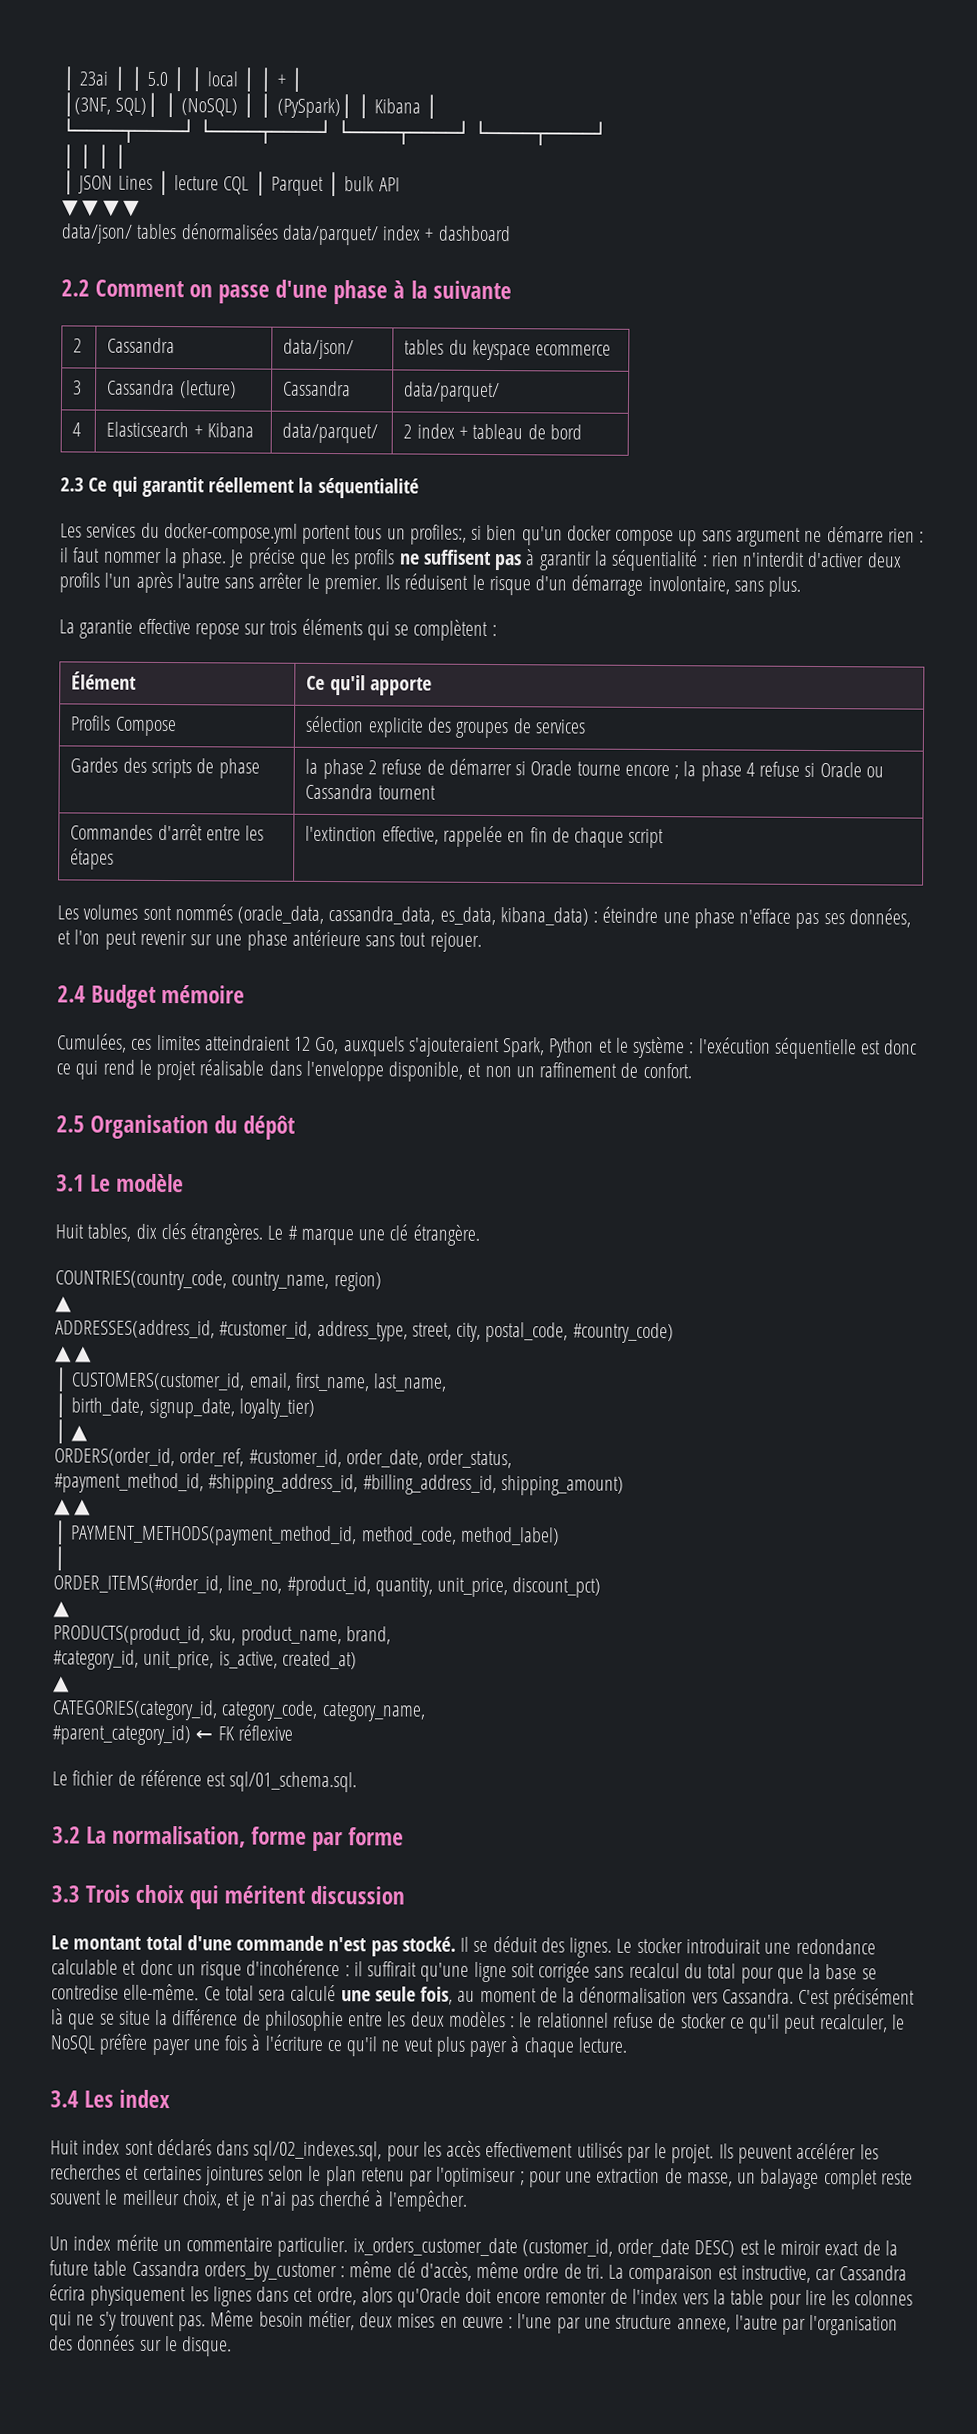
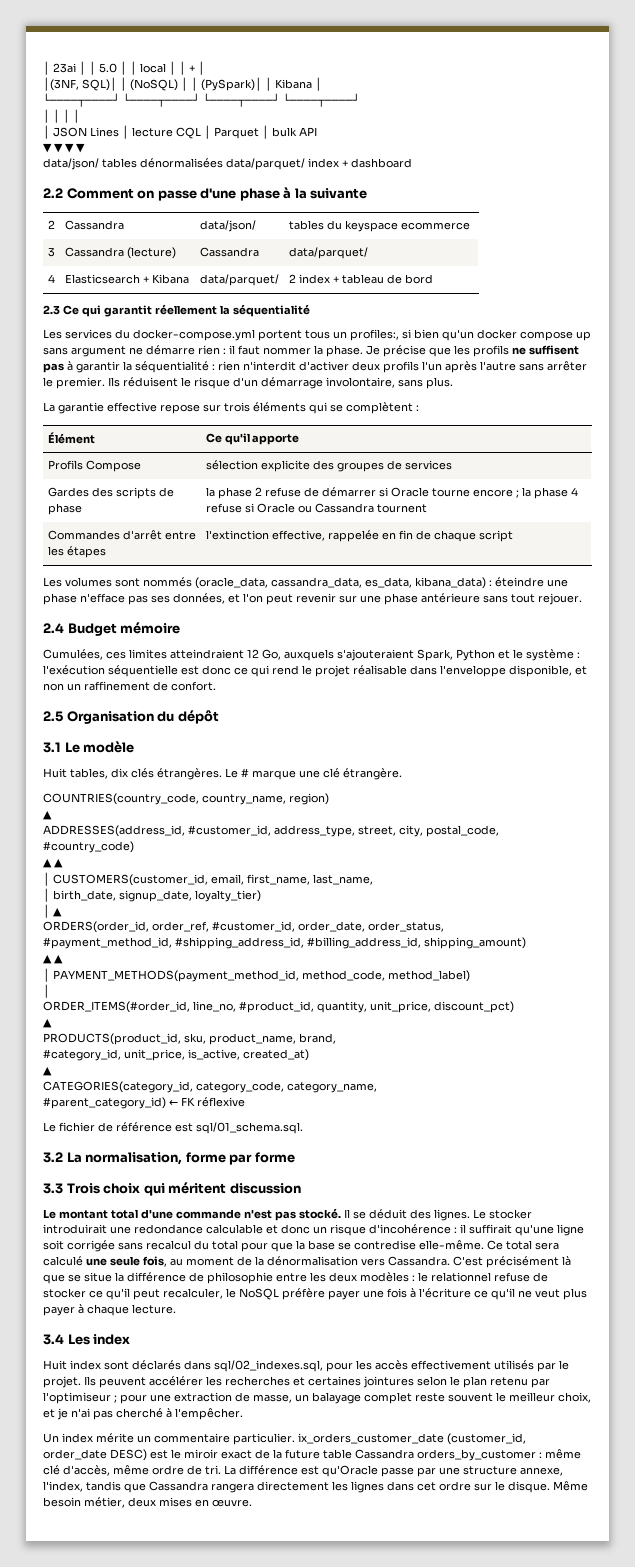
- La comparaison est instructive, car Cassandra écrira physiquement les lignes dans cet ordre, alors qu'Oracle doit encore remonter de l'index vers la table pour lire les colonnes qui ne s'y trouvent pas.
+ La différence est qu'Oracle passe par une structure annexe, l'index, tandis que Cassandra rangera directement les lignes dans cet ordre sur le disque.
- Même besoin métier, deux mises en œuvre : l'une par une structure annexe, l'autre par l'organisation des données sur le disque.
+ Même besoin métier, deux mises en œuvre.

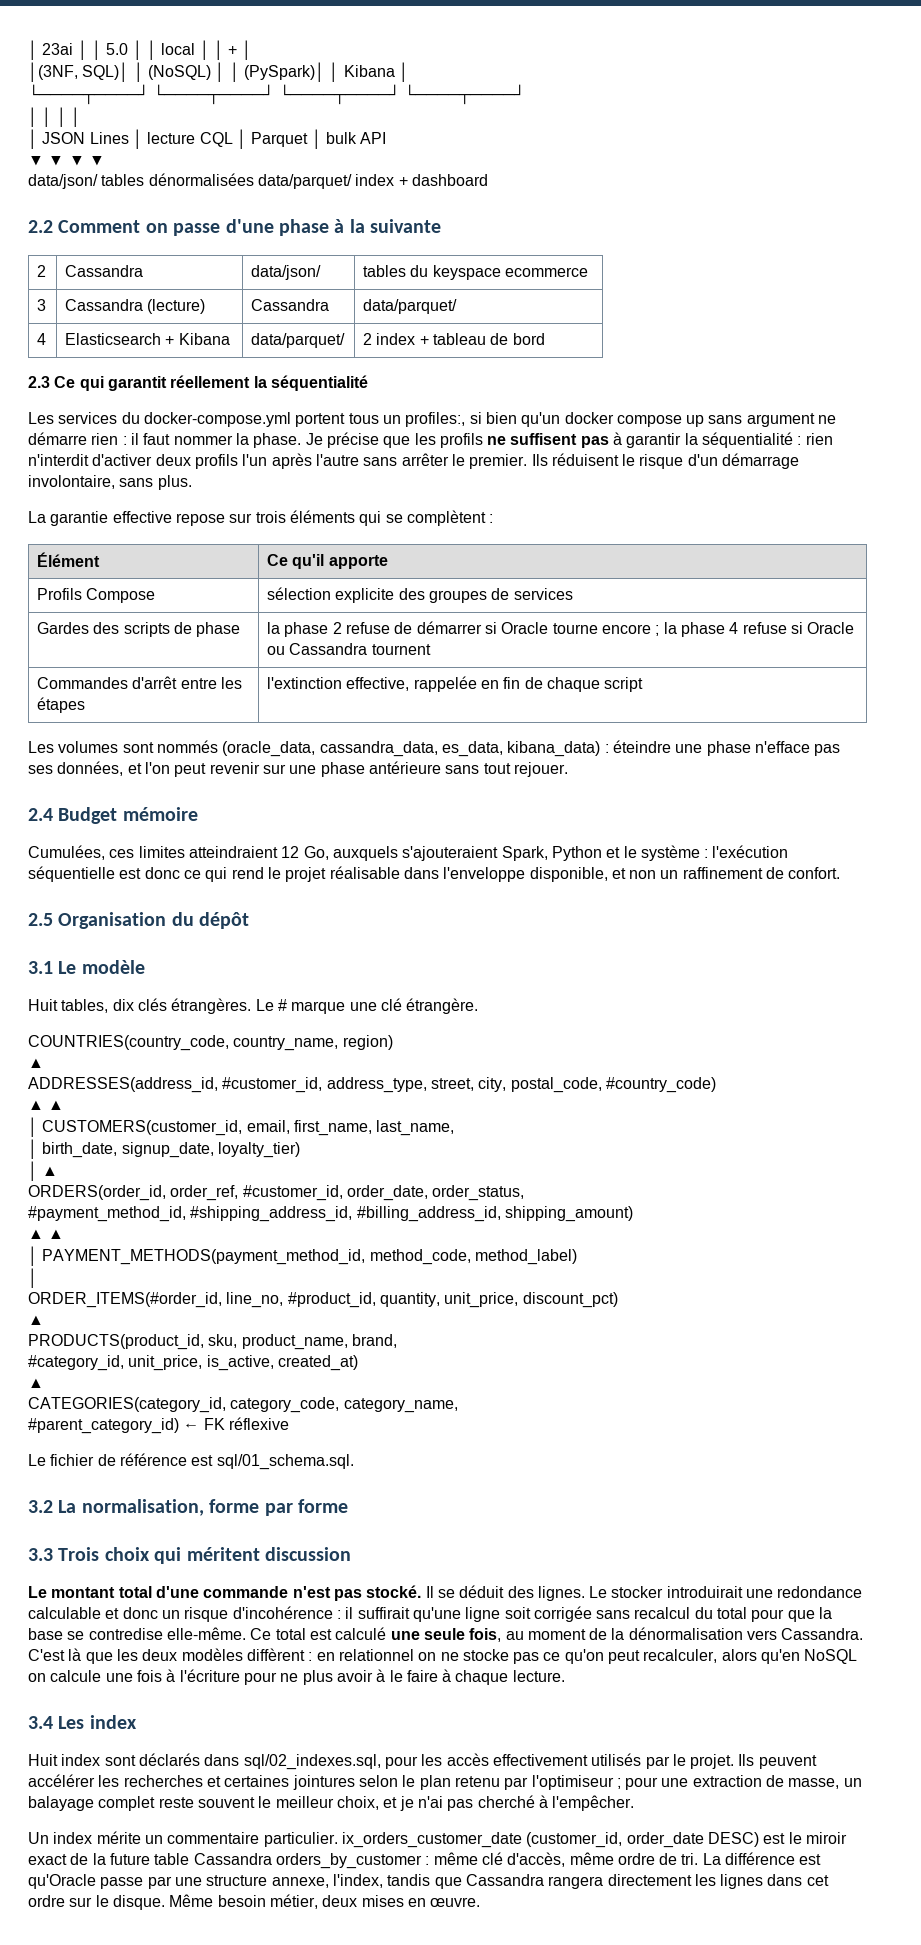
- Ce total sera calculé une seule fois, au moment de la dénormalisation vers Cassandra.
+ Ce total est calculé une seule fois, au moment de la dénormalisation vers Cassandra.
- C'est précisément là que se situe la différence de philosophie entre les deux modèles : le relationnel refuse de stocker ce qu'il peut recalculer, le NoSQL préfère payer une fois à l'écriture ce qu'il ne veut plus payer à chaque lecture.
+ C'est là que les deux modèles diffèrent : en relationnel on ne stocke pas ce qu'on peut recalculer, alors qu'en NoSQL on calcule une fois à l'écriture pour ne plus avoir à le faire à chaque lecture.

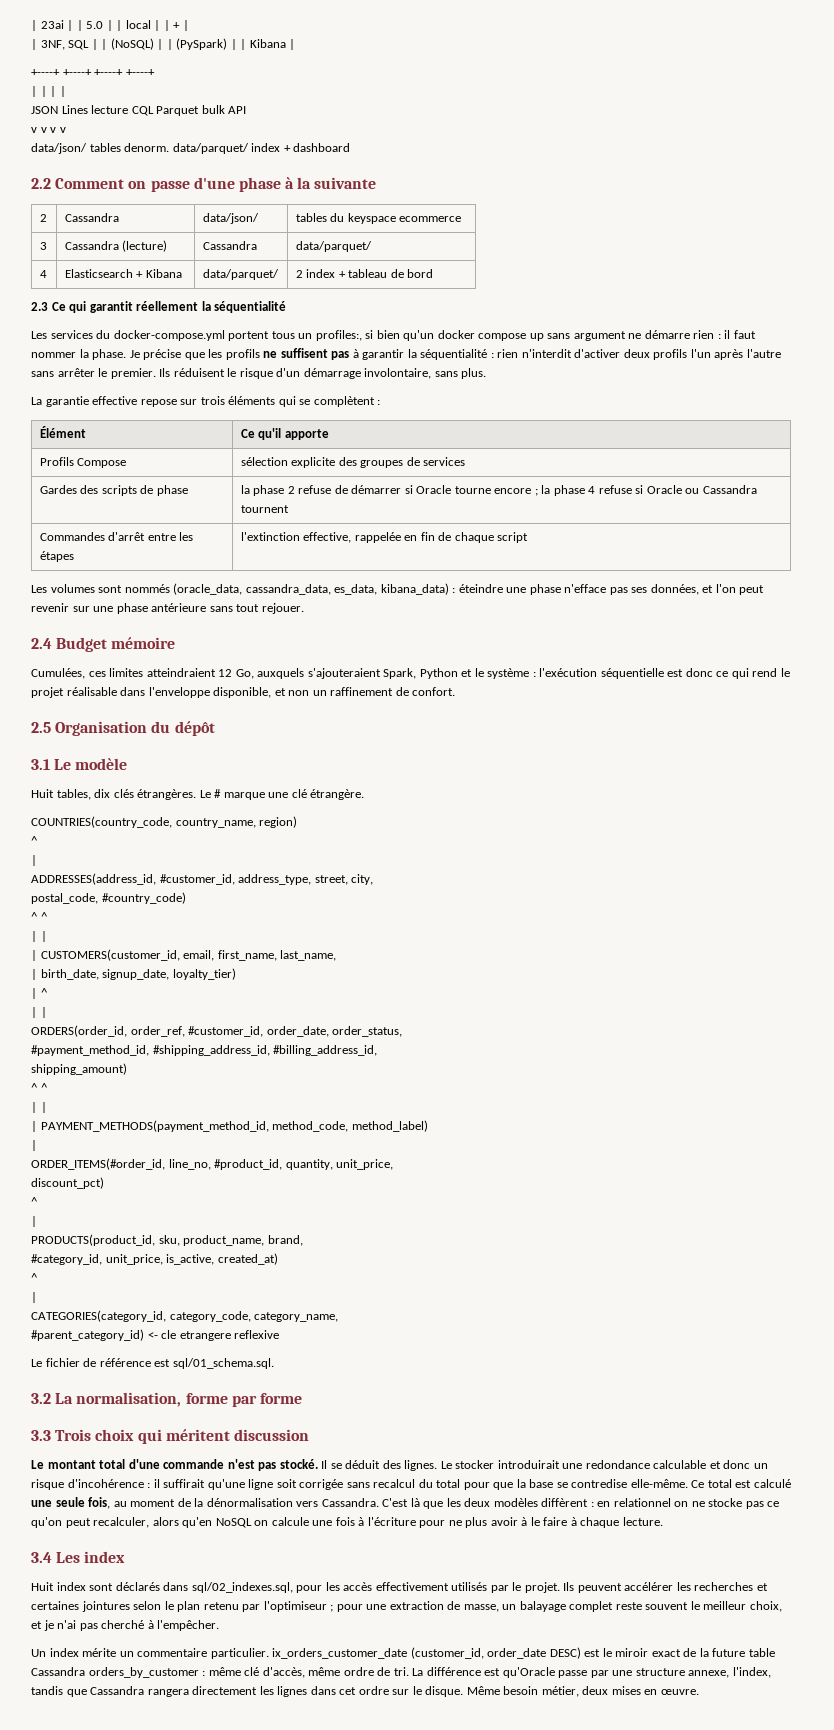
- │ 23ai │ │ 5.0 │ │ local │ │ + │
- │(3NF, SQL)│ │ (NoSQL) │ │ (PySpark)│ │ Kibana │
- └────┬────┘ └────┬────┘ └────┬────┘ └────┬────┘
- │ │ │ │
- │ JSON Lines │ lecture CQL │ Parquet │ bulk API
+ | 23ai | | 5.0 | | local | | + |
+ | 3NF, SQL | | (NoSQL) | | (PySpark) | | Kibana |
+ +----+ +----+ +----+ +----+
+ | | | |
+ JSON Lines lecture CQL Parquet bulk API
- ▼ ▼ ▼ ▼
+ v v v v
- data/json/ tables dénormalisées data/parquet/ index + dashboard
+ data/json/ tables denorm. data/parquet/ index + dashboard
  COUNTRIES(country_code, country_name, region)
- ▲
+ ^
+ |
- ADDRESSES(address_id, #customer_id, address_type, street, city, postal_code, #country_code)
- ▲ ▲
- │ CUSTOMERS(customer_id, email, first_name, last_name,
+ ADDRESSES(address_id, #customer_id, address_type, street, city,
+ postal_code, #country_code)
+ ^ ^
+ | |
+ | CUSTOMERS(customer_id, email, first_name, last_name,
- │ birth_date, signup_date, loyalty_tier)
+ | birth_date, signup_date, loyalty_tier)
- │ ▲
+ | ^
+ | |
- #payment_method_id, #shipping_address_id, #billing_address_id, shipping_amount)
- ▲ ▲
- │ PAYMENT_METHODS(payment_method_id, method_code, method_label)
- │
+ #payment_method_id, #shipping_address_id, #billing_address_id,
+ shipping_amount)
+ ^ ^
+ | |
+ | PAYMENT_METHODS(payment_method_id, method_code, method_label)
+ |
- ORDER_ITEMS(#order_id, line_no, #product_id, quantity, unit_price, discount_pct)
- ▲
+ ORDER_ITEMS(#order_id, line_no, #product_id, quantity, unit_price,
+ discount_pct)
+ ^
+ |
  #category_id, unit_price, is_active, created_at)
- ▲
+ ^
+ |
- #parent_category_id) ← FK réflexive
+ #parent_category_id) <- cle etrangere reflexive

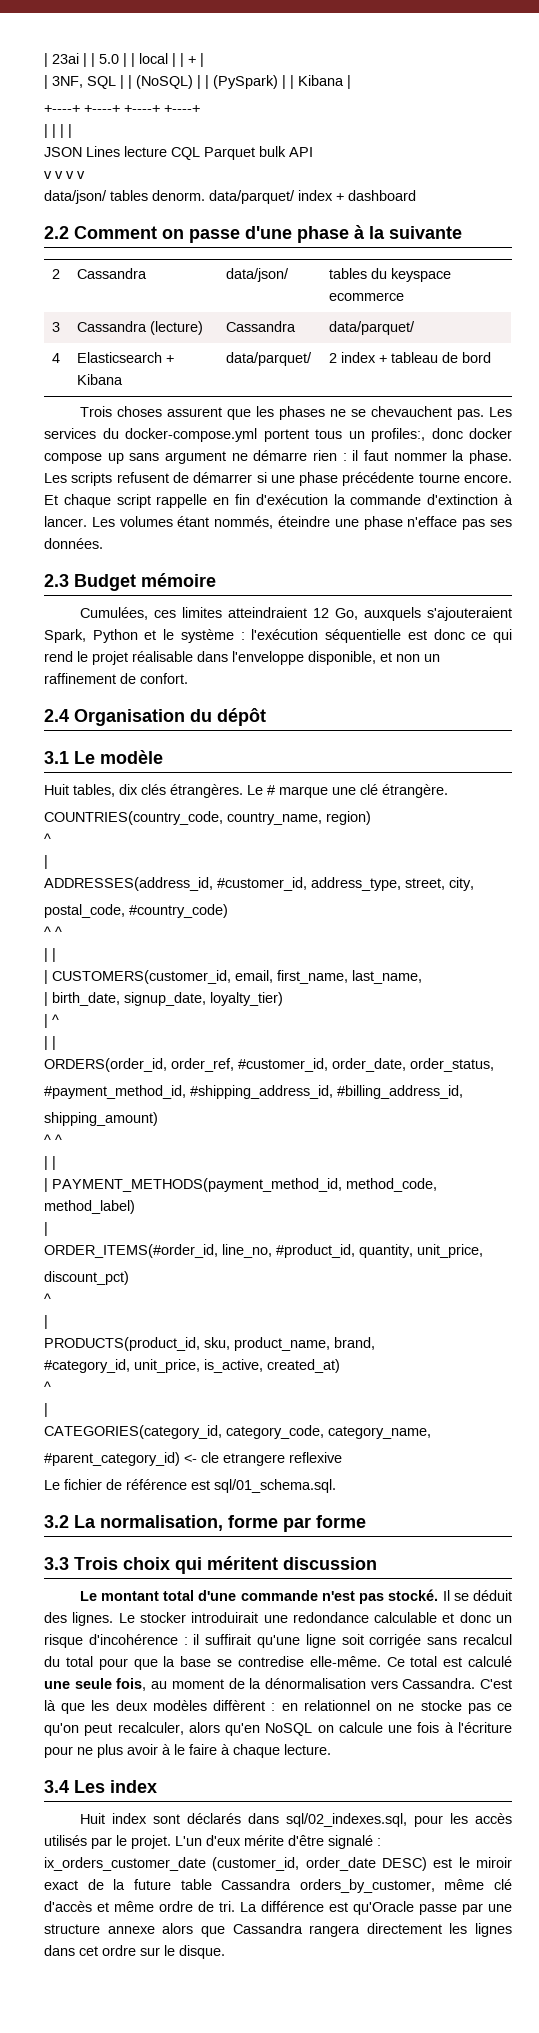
- 2.3 Ce qui garantit réellement la séquentialité
- Les services du docker-compose.yml portent tous un profiles:, si bien qu'un docker compose up sans argument ne démarre rien : il faut nommer la phase.
+ Trois choses assurent que les phases ne se chevauchent pas. Les services du docker-compose.yml portent tous un profiles:, donc docker compose up sans argument ne démarre rien : il faut nommer la phase.
- Je précise que les profils ne suffisent pas à garantir la séquentialité : rien n'interdit d'activer deux profils l'un après l'autre sans arrêter le premier. Ils réduisent le risque d'un démarrage involontaire, sans plus.
- La garantie effective repose sur trois éléments qui se complètent :
- Élément | Ce qu'il apporte
- Profils Compose | sélection explicite des groupes de services
- Gardes des scripts de phase | la phase 2 refuse de démarrer si Oracle tourne encore ; la phase 4 refuse si Oracle ou Cassandra tournent
- Commandes d'arrêt entre les étapes | l'extinction effective, rappelée en fin de chaque script
- Les volumes sont nommés (oracle_data, cassandra_data, es_data, kibana_data) : éteindre une phase n'efface pas ses données, et l'on peut revenir sur une phase antérieure sans tout rejouer.
- 2.4 Budget mémoire
+ Les scripts refusent de démarrer si une phase précédente tourne encore. Et chaque script rappelle en fin d'exécution la commande d'extinction à lancer. Les volumes étant nommés, éteindre une phase n'efface pas ses données.
+ 2.3 Budget mémoire
- 2.5 Organisation du dépôt
+ 2.4 Organisation du dépôt
- Huit index sont déclarés dans sql/02_indexes.sql, pour les accès effectivement utilisés par le projet.
+ Huit index sont déclarés dans sql/02_indexes.sql, pour les accès utilisés par le projet.
- Ils peuvent accélérer les recherches et certaines jointures selon le plan retenu par l'optimiseur ; pour une extraction de masse, un balayage complet reste souvent le meilleur choix, et je n'ai pas cherché à l'empêcher.
- Un index mérite un commentaire particulier. ix_orders_customer_date (customer_id, order_date DESC) est le miroir exact de la future table Cassandra orders_by_customer : même clé d'accès, même ordre de tri.
+ L'un d'eux mérite d'être signalé : ix_orders_customer_date (customer_id, order_date DESC) est le miroir exact de la future table Cassandra orders_by_customer, même clé d'accès et même ordre de tri.
- La différence est qu'Oracle passe par une structure annexe, l'index, tandis que Cassandra rangera directement les lignes dans cet ordre sur le disque. Même besoin métier, deux mises en œuvre.
+ La différence est qu'Oracle passe par une structure annexe alors que Cassandra rangera directement les lignes dans cet ordre sur le disque.

